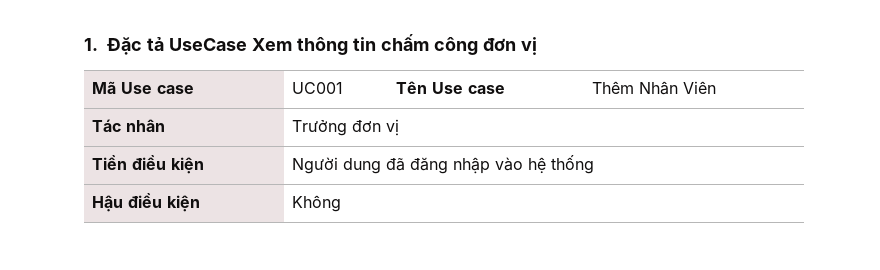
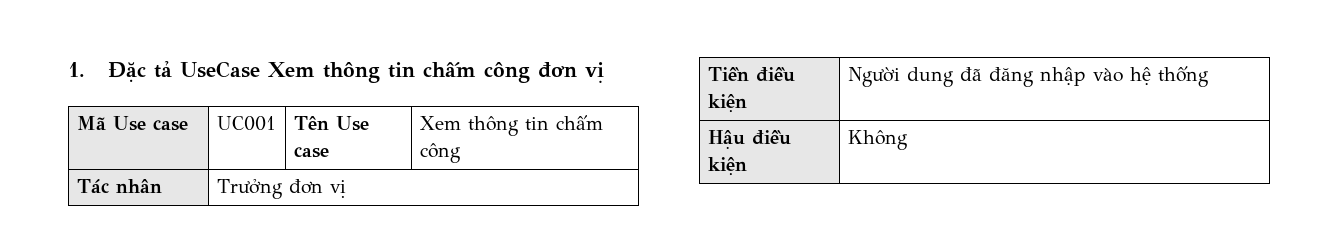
- Mã Use case | UC001 | Tên Use case | Thêm Nhân Viên
+ Mã Use case | UC001 | Tên Use case | Xem thông tin chấm công

